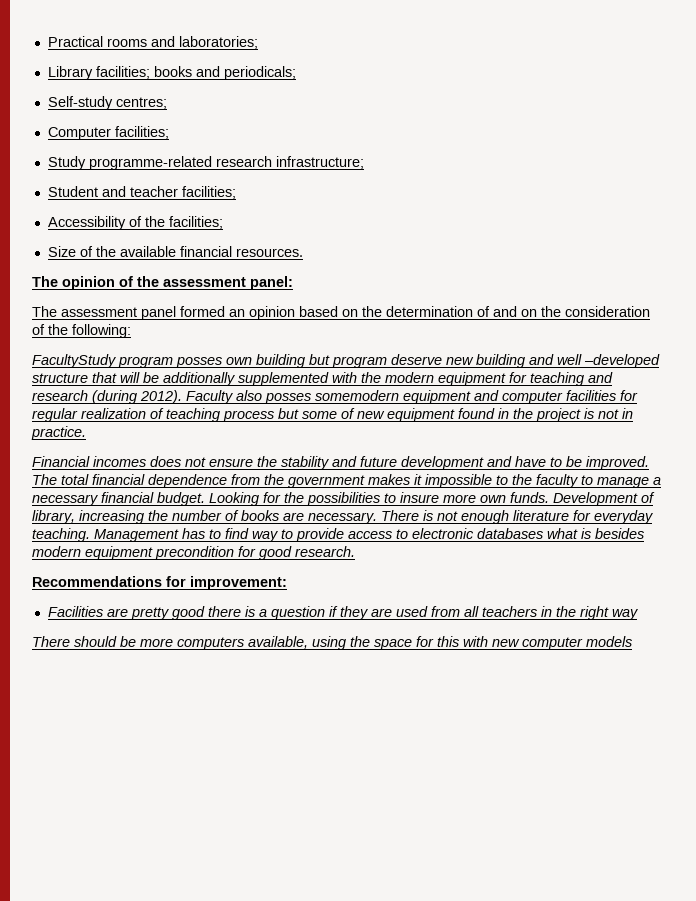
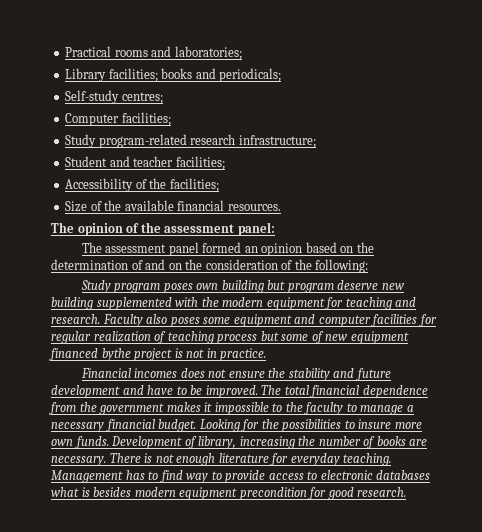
- Study programme-related research infrastructure;
+ Study program-related research infrastructure;
- FacultyStudy program posses own building but program deserve new building and well –developed structure that will be additionally supplemented with the modern equipment for teaching and research (during 2012). Faculty also posses somemodern equipment and computer facilities for regular realization of teaching process but some of new equipment found in the project is not in practice.
+ Study program poses own building but program deserve new building supplemented with the modern equipment for teaching and research. Faculty also poses some equipment and computer facilities for regular realization of teaching process but some of new equipment financed bythe project is not in practice.
- Recommendations for improvement:
- Facilities are pretty good there is a question if they are used from all teachers in the right way
- There should be more computers available, using the space for this with new computer models

